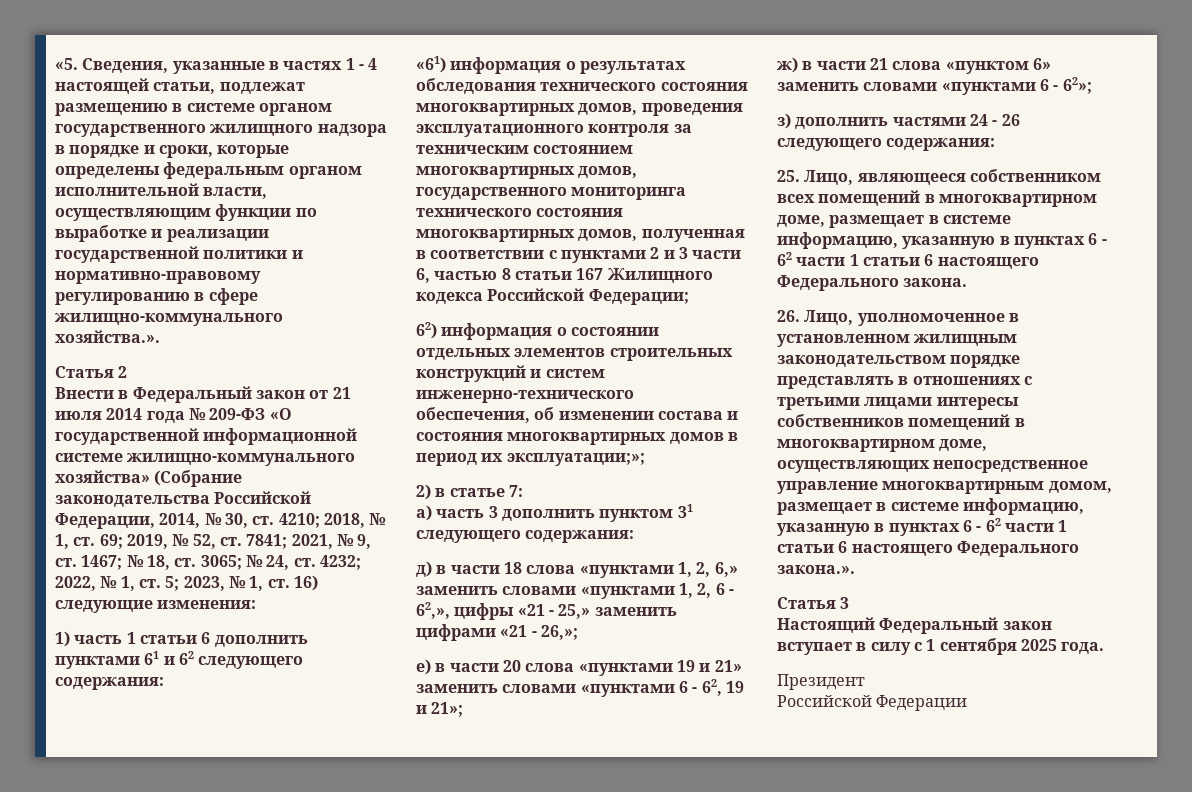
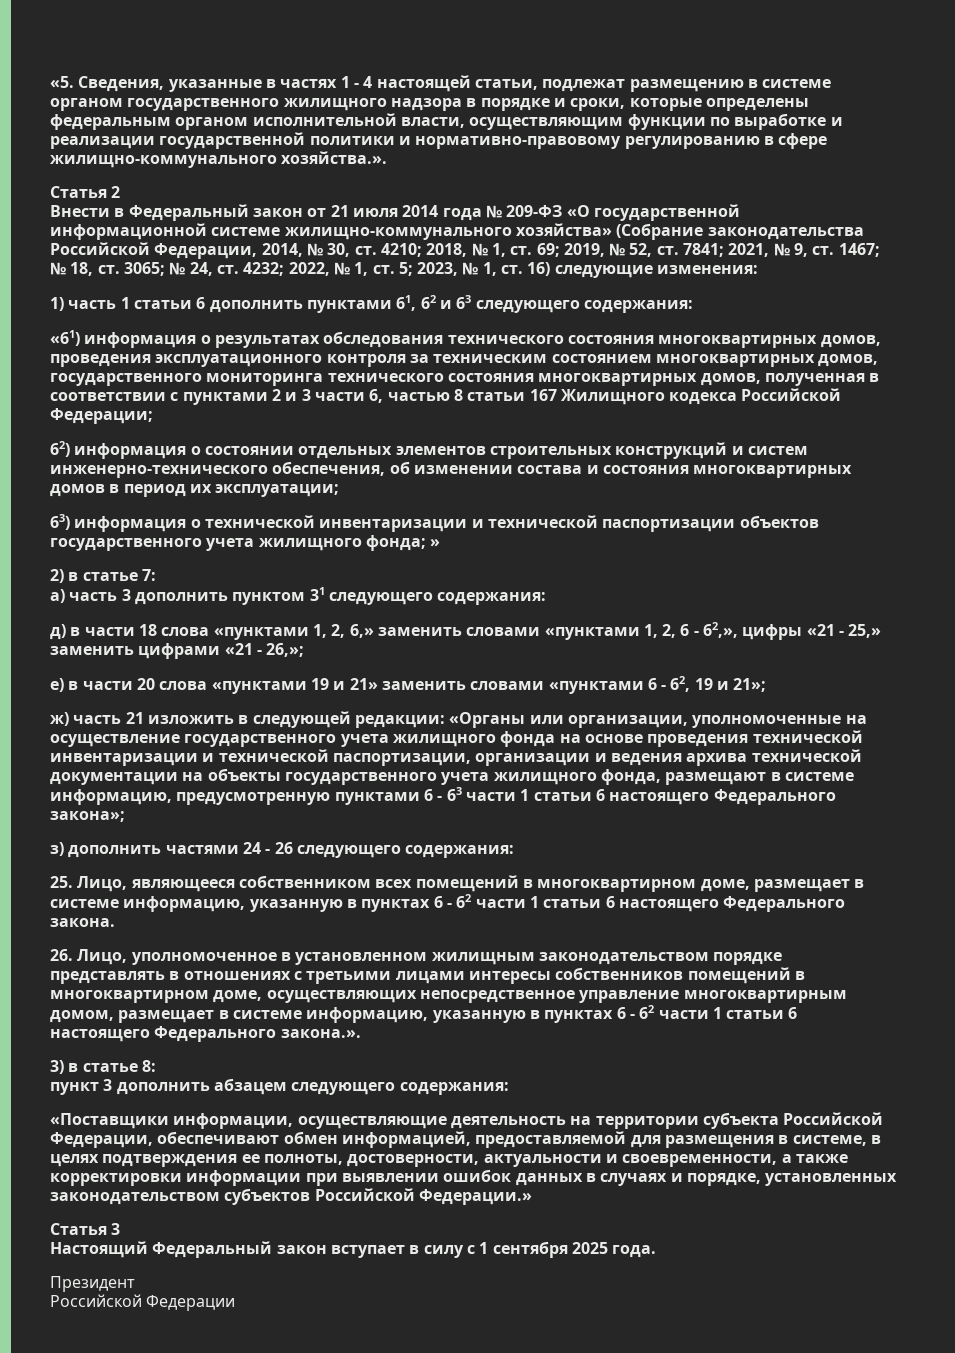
- 1) часть 1 статьи 6 дополнить пунктами 61 и 62 следующего содержания:
+ 1) часть 1 статьи 6 дополнить пунктами 61, 62 и 63 следующего содержания:
- 62) информация о состоянии отдельных элементов строительных конструкций и систем инженерно-технического обеспечения, об изменении состава и состояния многоквартирных домов в период их эксплуатации;»;
+ 62) информация о состоянии отдельных элементов строительных конструкций и систем инженерно-технического обеспечения, об изменении состава и состояния многоквартирных домов в период их эксплуатации;
+ 63) информация о технической инвентаризации и технической паспортизации объектов государственного учета жилищного фонда; »
- ж) в части 21 слова «пунктом 6» заменить словами «пунктами 6 - 62»;
+ ж) часть 21 изложить в следующей редакции: «Органы или организации, уполномоченные на осуществление государственного учета жилищного фонда на основе проведения технической инвентаризации и технической паспортизации, организации и ведения архива технической документации на объекты государственного учета жилищного фонда, размещают в системе информацию, предусмотренную пунктами 6 - 63 части 1 статьи 6 настоящего Федерального закона»;
+ 3) в статье 8:
+ пункт 3 дополнить абзацем следующего содержания:
+ «Поставщики информации, осуществляющие деятельность на территории субъекта Российской Федерации, обеспечивают обмен информацией, предоставляемой для размещения в системе, в целях подтверждения ее полноты, достоверности, актуальности и своевременности, а также корректировки информации при выявлении ошибок данных в случаях и порядке, установленных законодательством субъектов Российской Федерации.»

